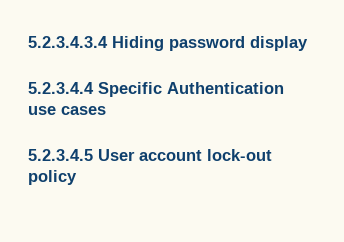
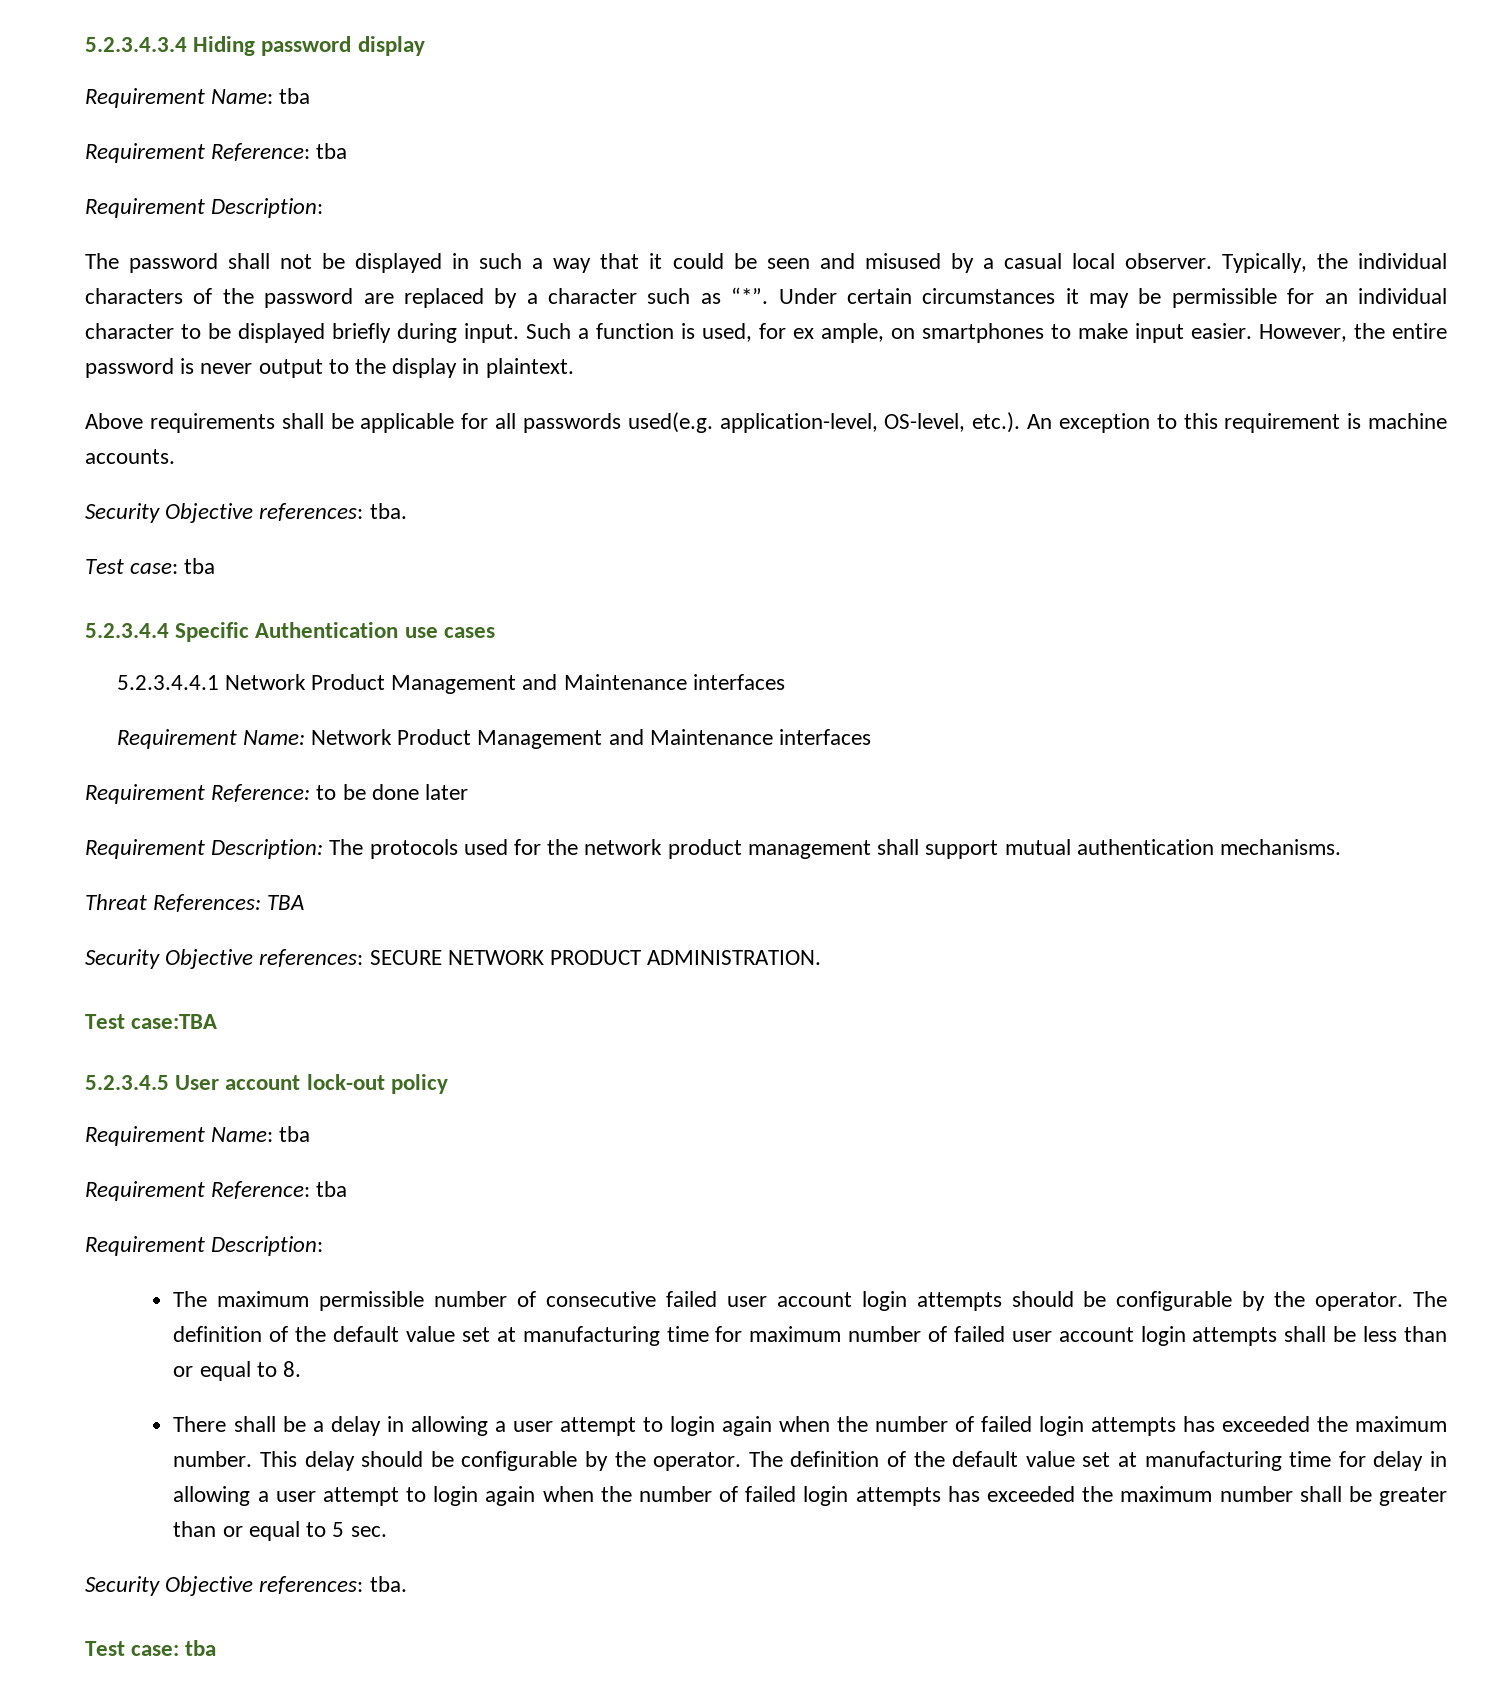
  5.2.3.4.3.4 Hiding password display
+ Requirement Name: tba
+ Requirement Reference: tba
+ Requirement Description:
+ The password shall not be displayed in such a way that it could be seen and misused by a casual local observer. Typically, the individual characters of the password are replaced by a character such as “*”. Under certain circumstances it may be permissible for an individual character to be displayed briefly during input. Such a function is used, for ex ample, on smartphones to make input easier. However, the entire password is never output to the display in plaintext.
+ Above requirements shall be applicable for all passwords used(e.g. application-level, OS-level, etc.). An exception to this requirement is machine accounts.
+ Security Objective references: tba.
+ Test case: tba
+ 5.2.3.4.4.1 Network Product Management and Maintenance interfaces
+ Requirement Name: Network Product Management and Maintenance interfaces
+ Requirement Reference: to be done later
+ Requirement Description: The protocols used for the network product management shall support mutual authentication mechanisms.
+ Threat References: TBA
+ Security Objective references: SECURE NETWORK PRODUCT ADMINISTRATION.
+ Test case:TBA
  5.2.3.4.5 User account lock-out policy
+ Requirement Name: tba
+ Requirement Reference: tba
+ Requirement Description:
+ The maximum permissible number of consecutive failed user account login attempts should be configurable by the operator. The definition of the default value set at manufacturing time for maximum number of failed user account login attempts shall be less than or equal to 8.
+ There shall be a delay in allowing a user attempt to login again when the number of failed login attempts has exceeded the maximum number. This delay should be configurable by the operator. The definition of the default value set at manufacturing time for delay in allowing a user attempt to login again when the number of failed login attempts has exceeded the maximum number shall be greater than or equal to 5 sec.
+ Security Objective references: tba.
+ Test case: tba

